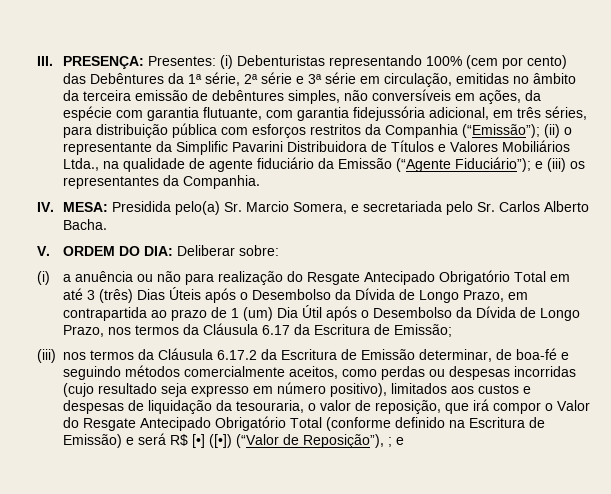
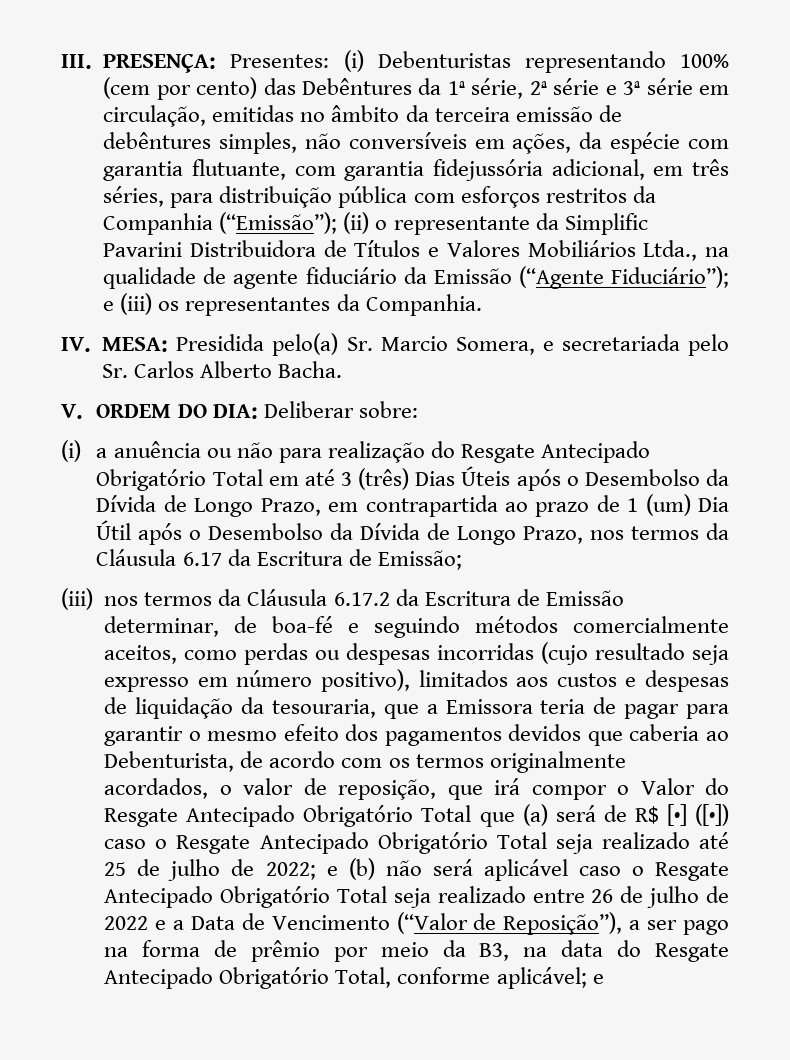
- (iii) nos termos da Cláusula 6.17.2 da Escritura de Emissão determinar, de boa-fé e seguindo métodos comercialmente aceitos, como perdas ou despesas incorridas (cujo resultado seja expresso em número positivo), limitados aos custos e despesas de liquidação da tesouraria, o valor de reposição, que irá compor o Valor do Resgate Antecipado Obrigatório Total (conforme definido na Escritura de Emissão) e será R$ [•] ([•]) (“Valor de Reposição”), ; e
+ (iii) nos termos da Cláusula 6.17.2 da Escritura de Emissão determinar, de boa-fé e seguindo métodos comercialmente aceitos, como perdas ou despesas incorridas (cujo resultado seja expresso em número positivo), limitados aos custos e despesas de liquidação da tesouraria, que a Emissora teria de pagar para garantir o mesmo efeito dos pagamentos devidos que caberia ao Debenturista, de acordo com os termos originalmente acordados, o valor de reposição, que irá compor o Valor do Resgate Antecipado Obrigatório Total que (a) será de R$ [•] ([•]) caso o Resgate Antecipado Obrigatório Total seja realizado até 25 de julho de 2022; e (b) não será aplicável caso o Resgate Antecipado Obrigatório Total seja realizado entre 26 de julho de 2022 e a Data de Vencimento (“Valor de Reposição”), a ser pago na forma de prêmio por meio da B3, na data do Resgate Antecipado Obrigatório Total, conforme aplicável; e

